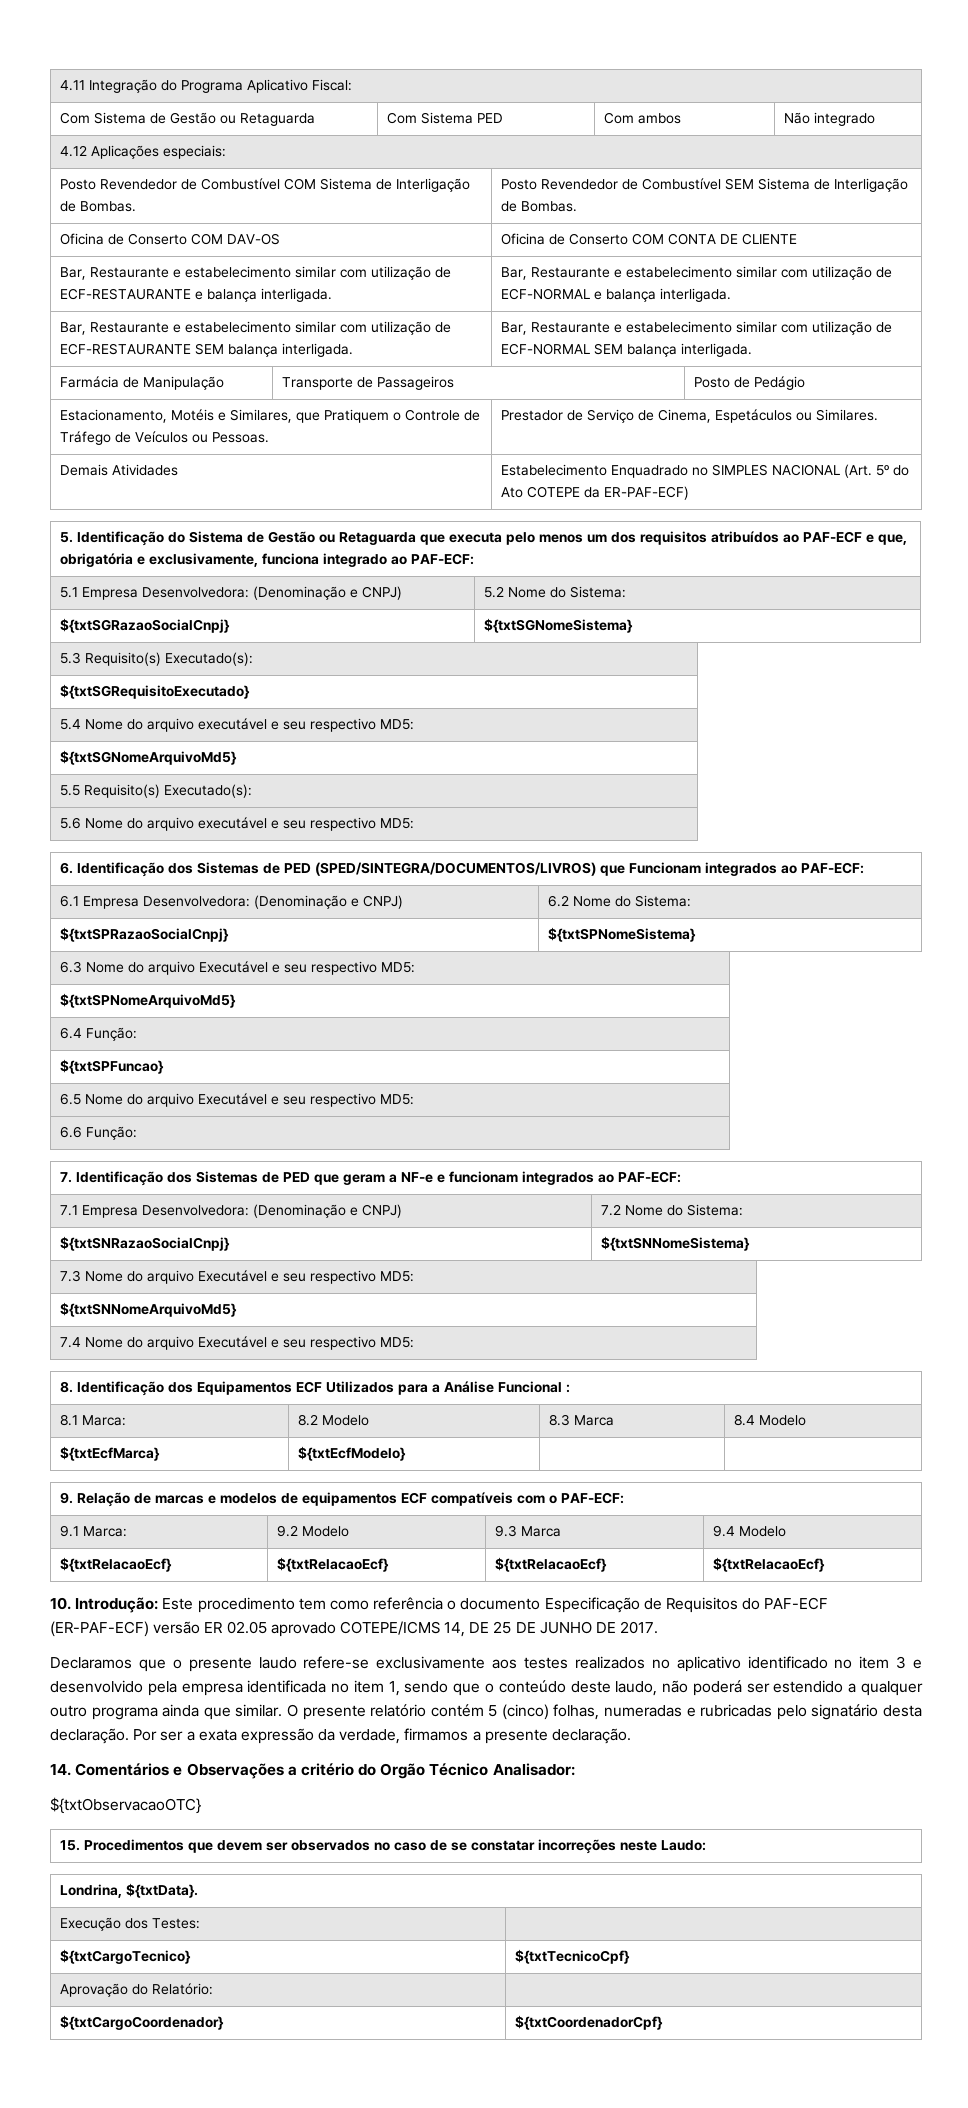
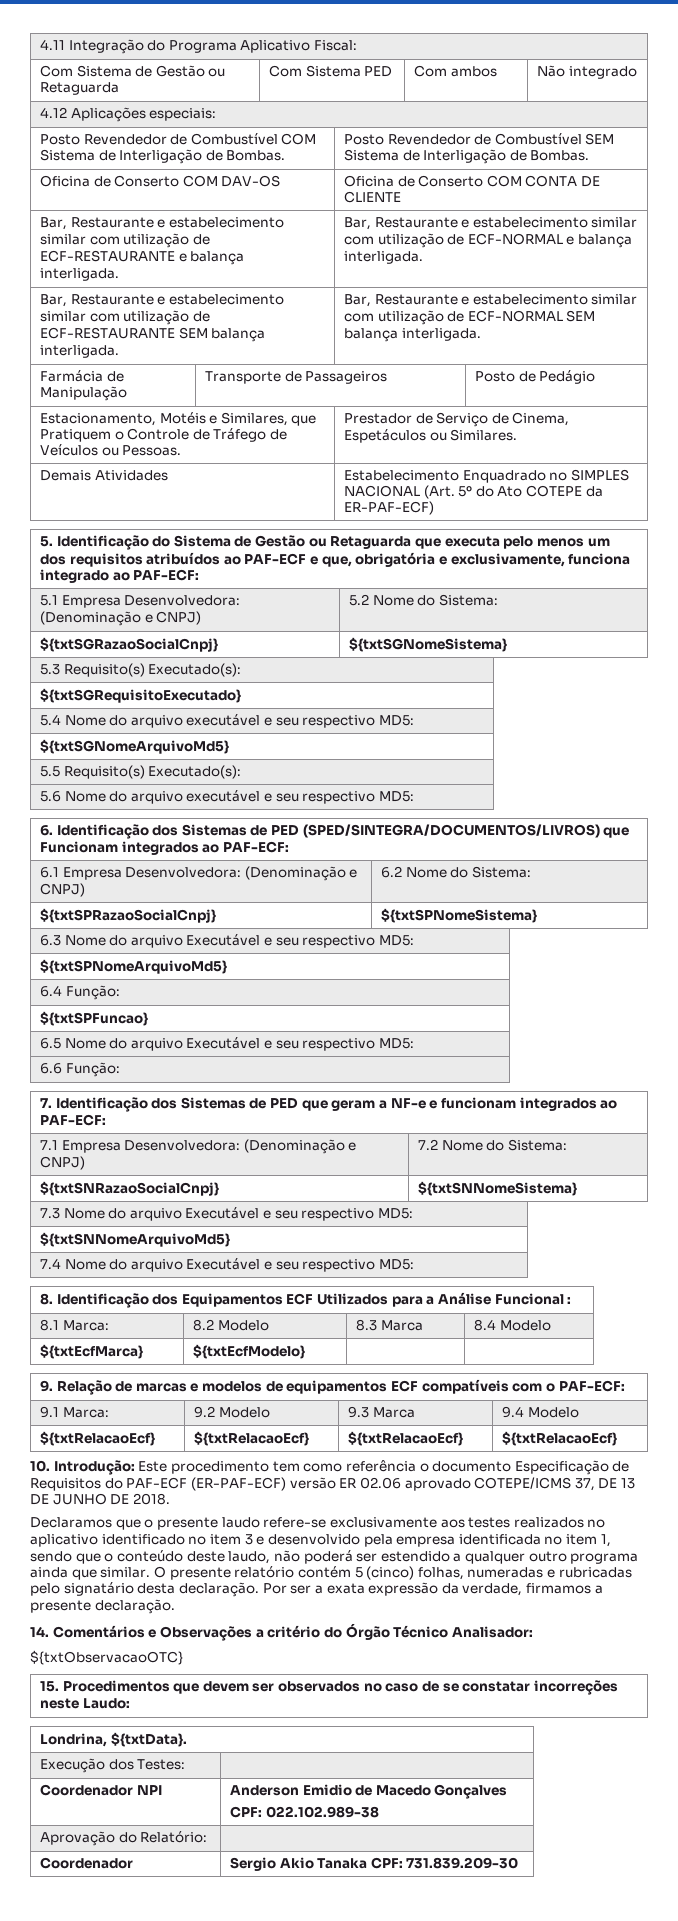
- 10. Introdução: Este procedimento tem como referência o documento Especificação de Requisitos do PAF-ECF (ER-PAF-ECF) versão ER 02.05 aprovado COTEPE/ICMS 14, DE 25 DE JUNHO DE 2017.
+ 10. Introdução: Este procedimento tem como referência o documento Especificação de Requisitos do PAF-ECF (ER-PAF-ECF) versão ER 02.06 aprovado COTEPE/ICMS 37, DE 13 DE JUNHO DE 2018.
- 14. Comentários e Observações a critério do Orgão Técnico Analisador:
+ 14. Comentários e Observações a critério do Órgão Técnico Analisador:
- ${txtCargoTecnico} | ${txtTecnicoCpf}
+ Coordenador NPI | Anderson Emidio de Macedo Gonçalves
+ CPF: 022.102.989-38
  Aprovação do Relatório: |
- ${txtCargoCoordenador} | ${txtCoordenadorCpf}
+ Coordenador | Sergio Akio Tanaka CPF: 731.839.209-30

